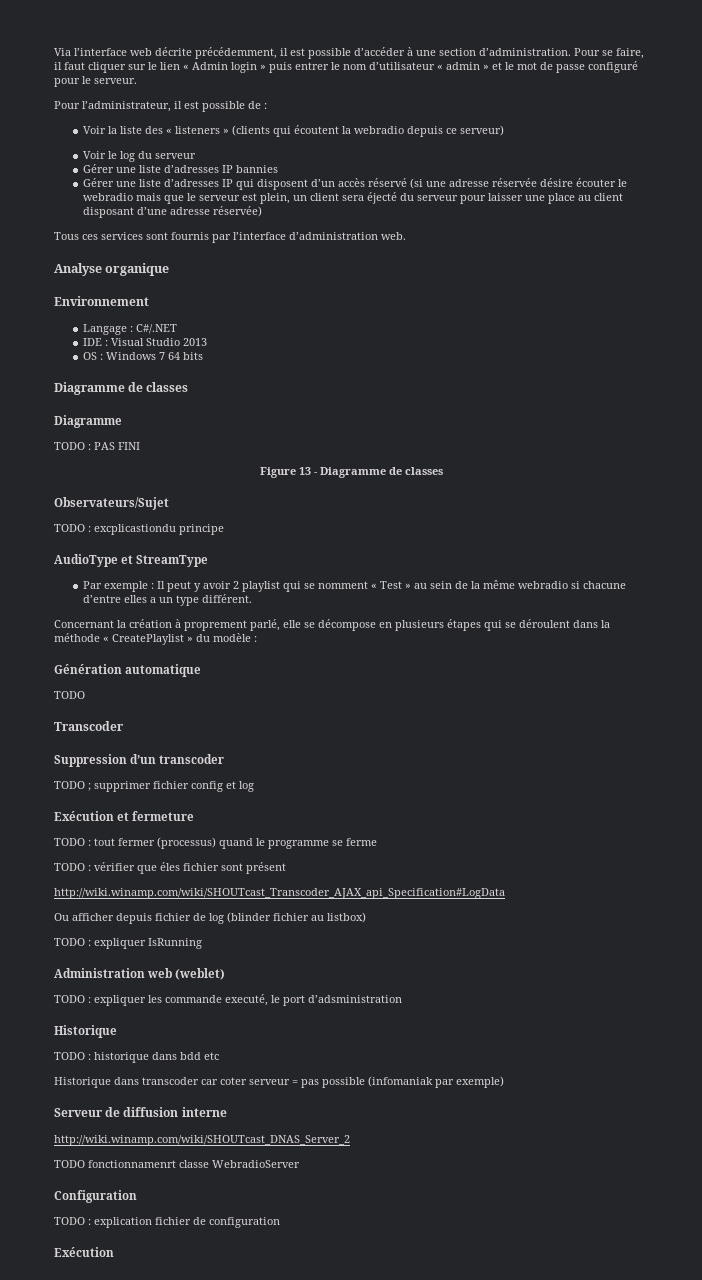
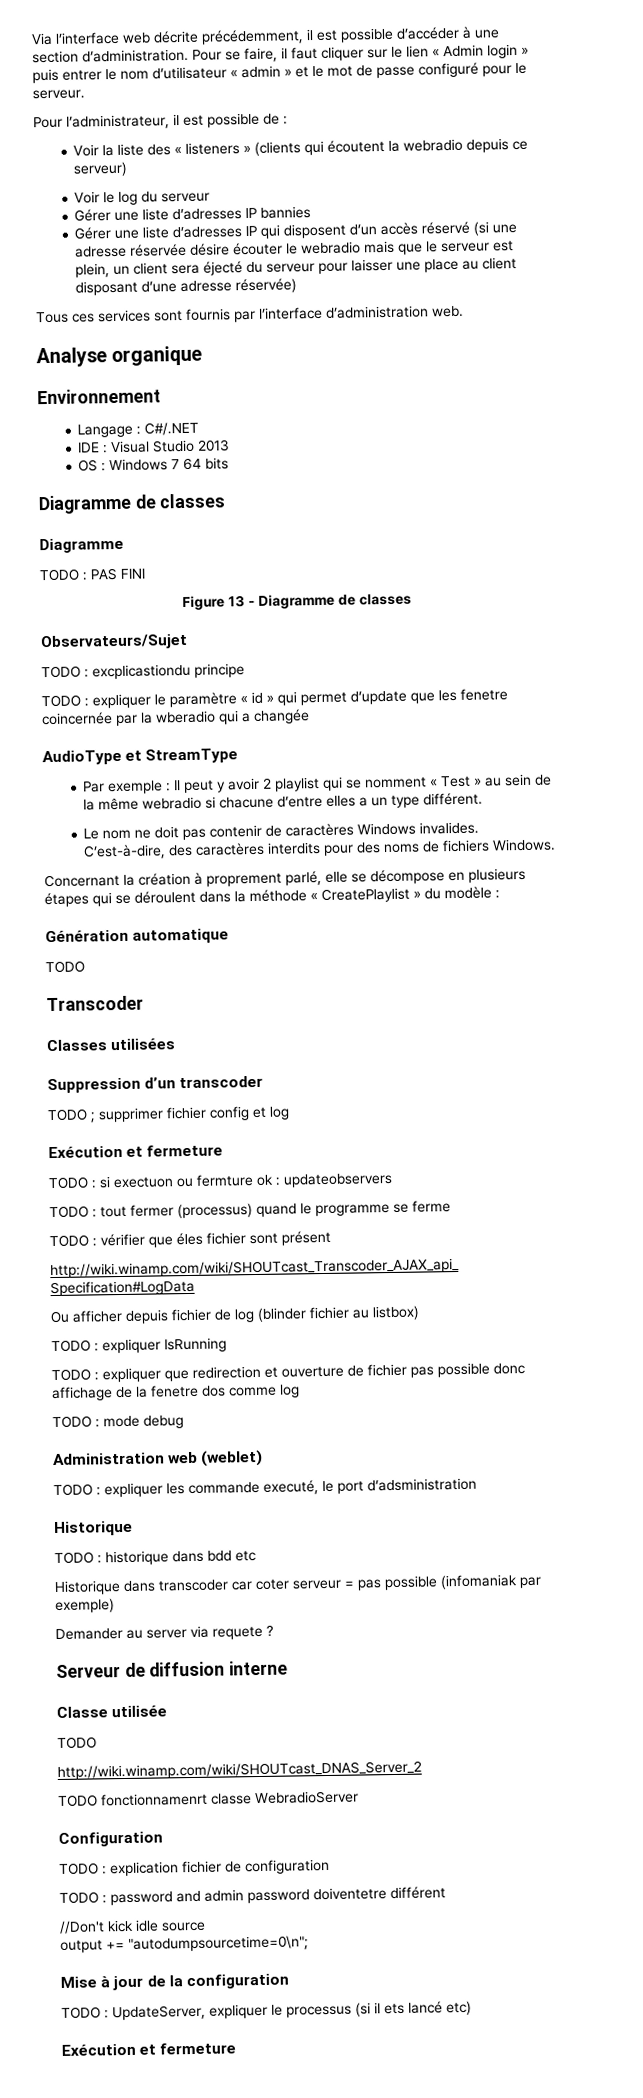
+ TODO : expliquer le paramètre « id » qui permet d’update que les fenetre coincernée par la wberadio qui a changée
+ Le nom ne doit pas contenir de caractères Windows invalides. C’est-à-dire, des caractères interdits pour des noms de fichiers Windows.
+ Classes utilisées
+ TODO : si exectuon ou fermture ok : updateobservers
+ TODO : expliquer que redirection et ouverture de fichier pas possible donc affichage de la fenetre dos comme log
+ TODO : mode debug
+ Demander au server via requete ?
+ Classe utilisée
+ TODO
  TODO : explication fichier de configuration
- Exécution
+ TODO : password and admin password doiventetre différent
+ //Don't kick idle source
+ output += "autodumpsourcetime=0\n";
+ Mise à jour de la configuration
+ TODO : UpdateServer, expliquer le processus (si il ets lancé etc)
+ Exécution et fermeture

